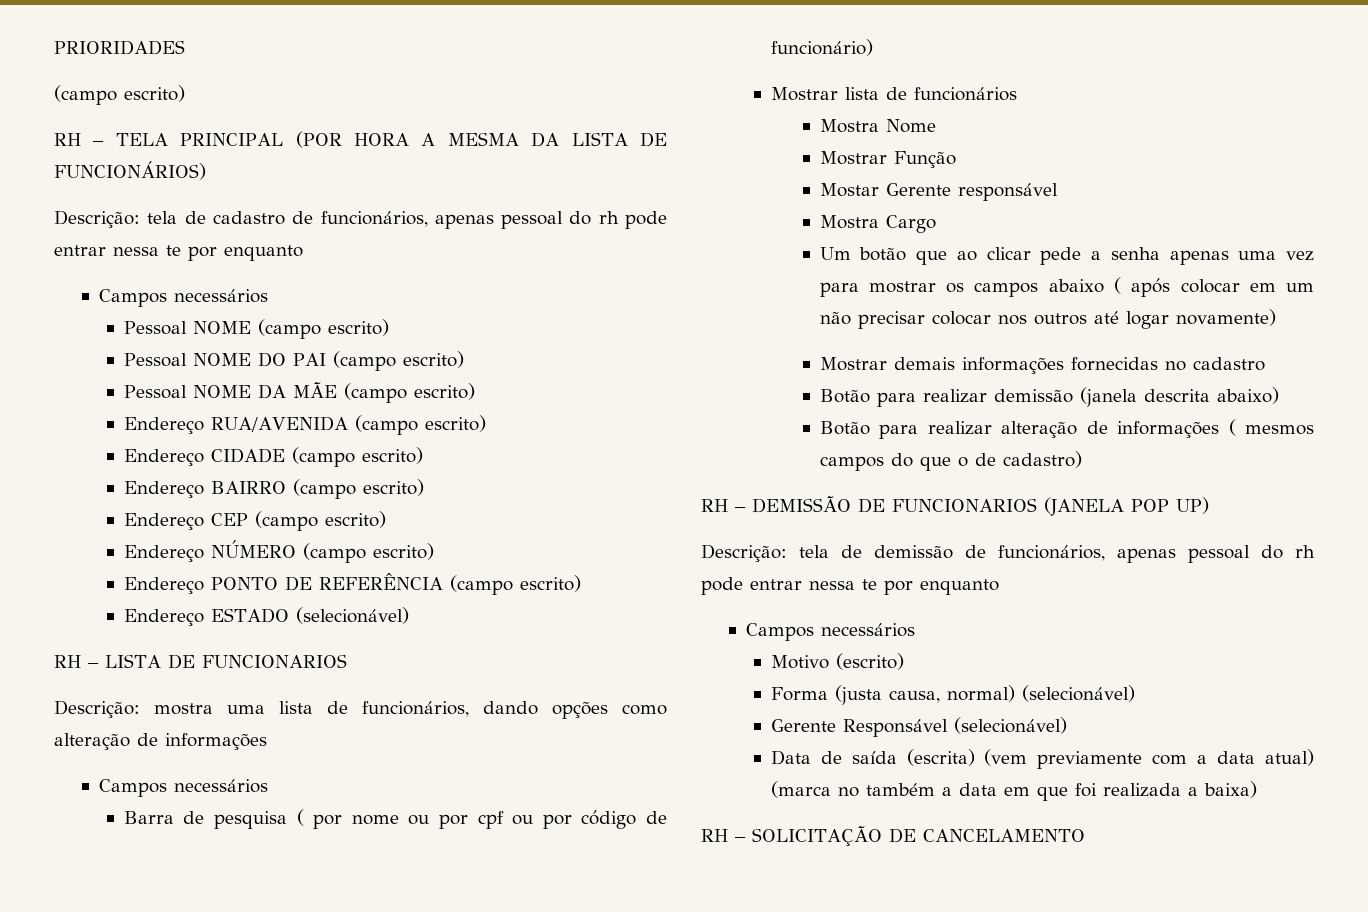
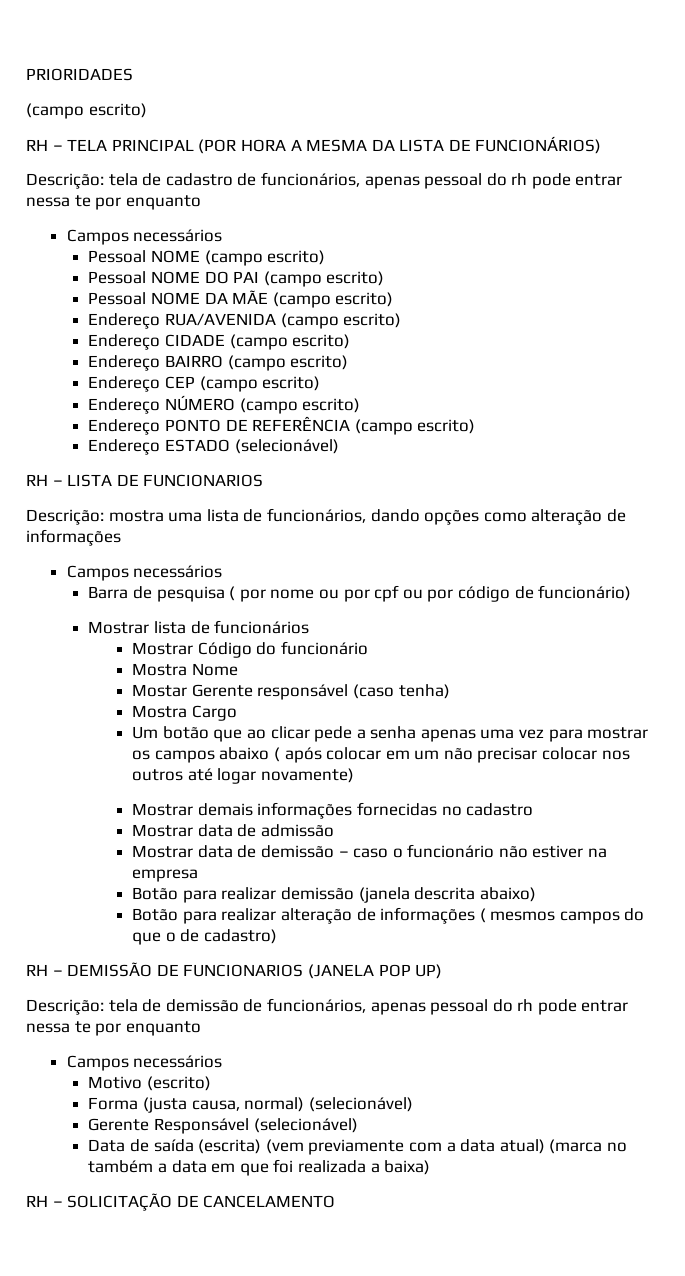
+ Mostrar Código do funcionário
- Mostrar Função
- Mostar Gerente responsável
+ Mostar Gerente responsável (caso tenha)
+ Mostrar data de admissão
+ Mostrar data de demissão – caso o funcionário não estiver na empresa

